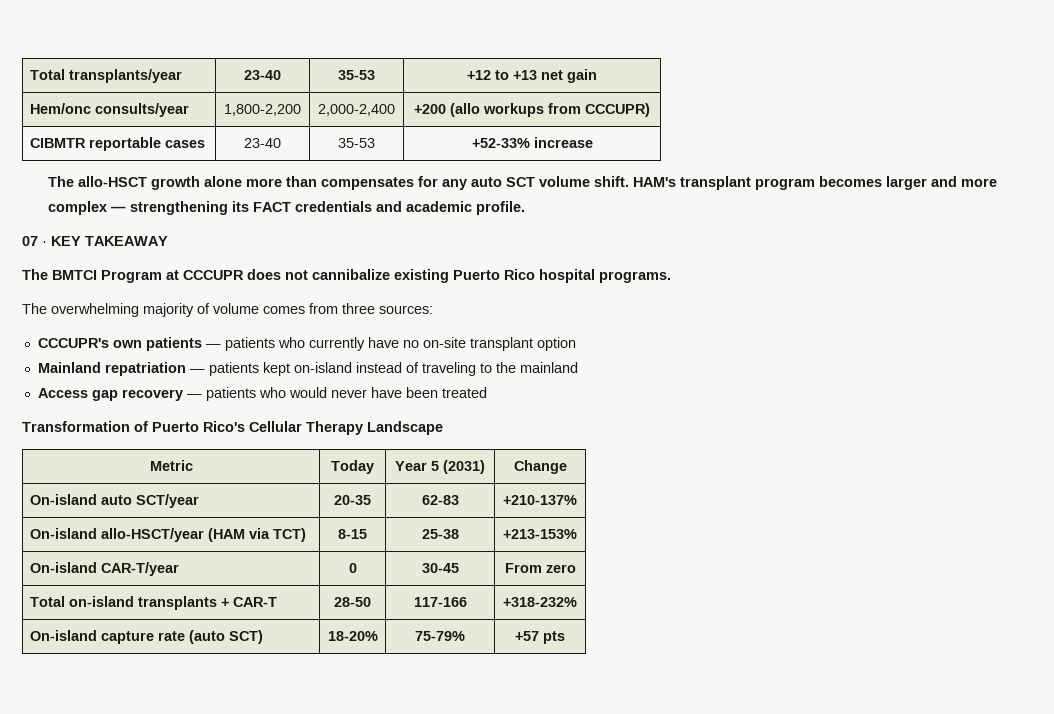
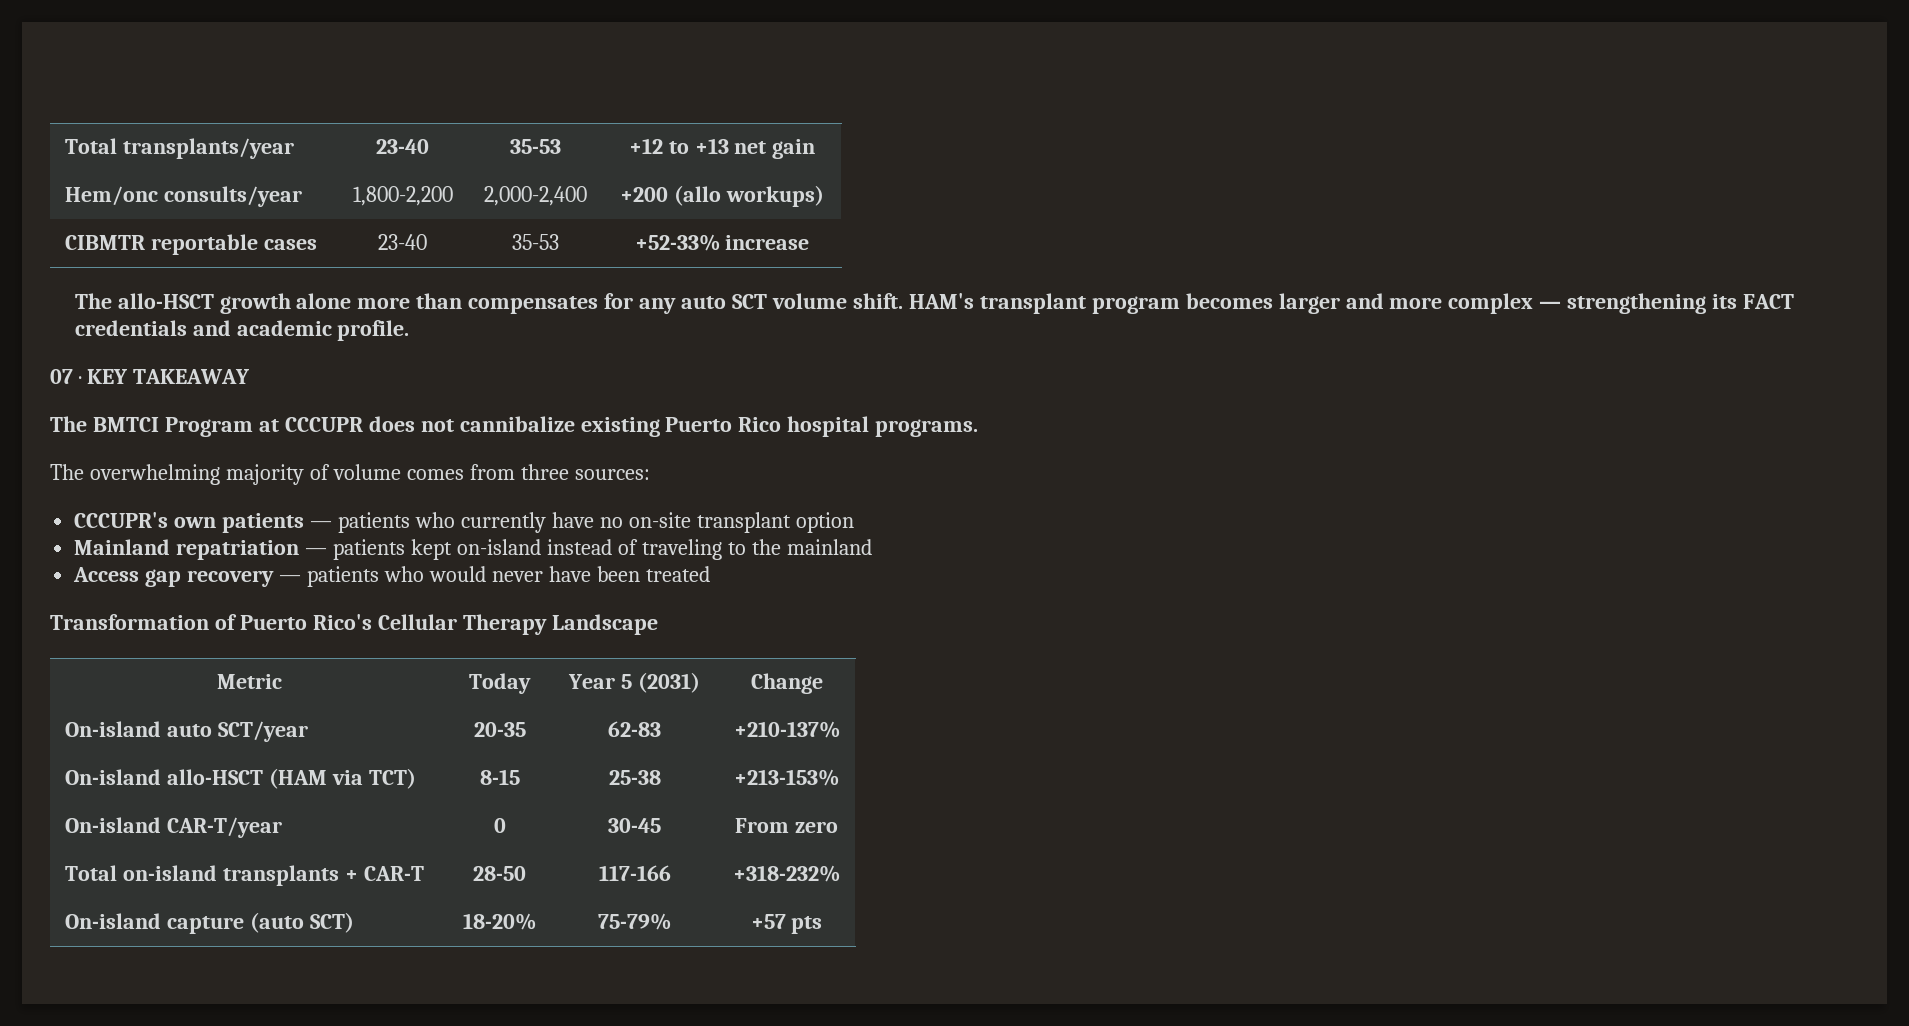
- Hem/onc consults/year | 1,800-2,200 | 2,000-2,400 | +200 (allo workups from CCCUPR)
+ Hem/onc consults/year | 1,800-2,200 | 2,000-2,400 | +200 (allo workups)
- On-island allo-HSCT/year (HAM via TCT) | 8-15 | 25-38 | +213-153%
+ On-island allo-HSCT (HAM via TCT) | 8-15 | 25-38 | +213-153%
- On-island capture rate (auto SCT) | 18-20% | 75-79% | +57 pts
+ On-island capture (auto SCT) | 18-20% | 75-79% | +57 pts

